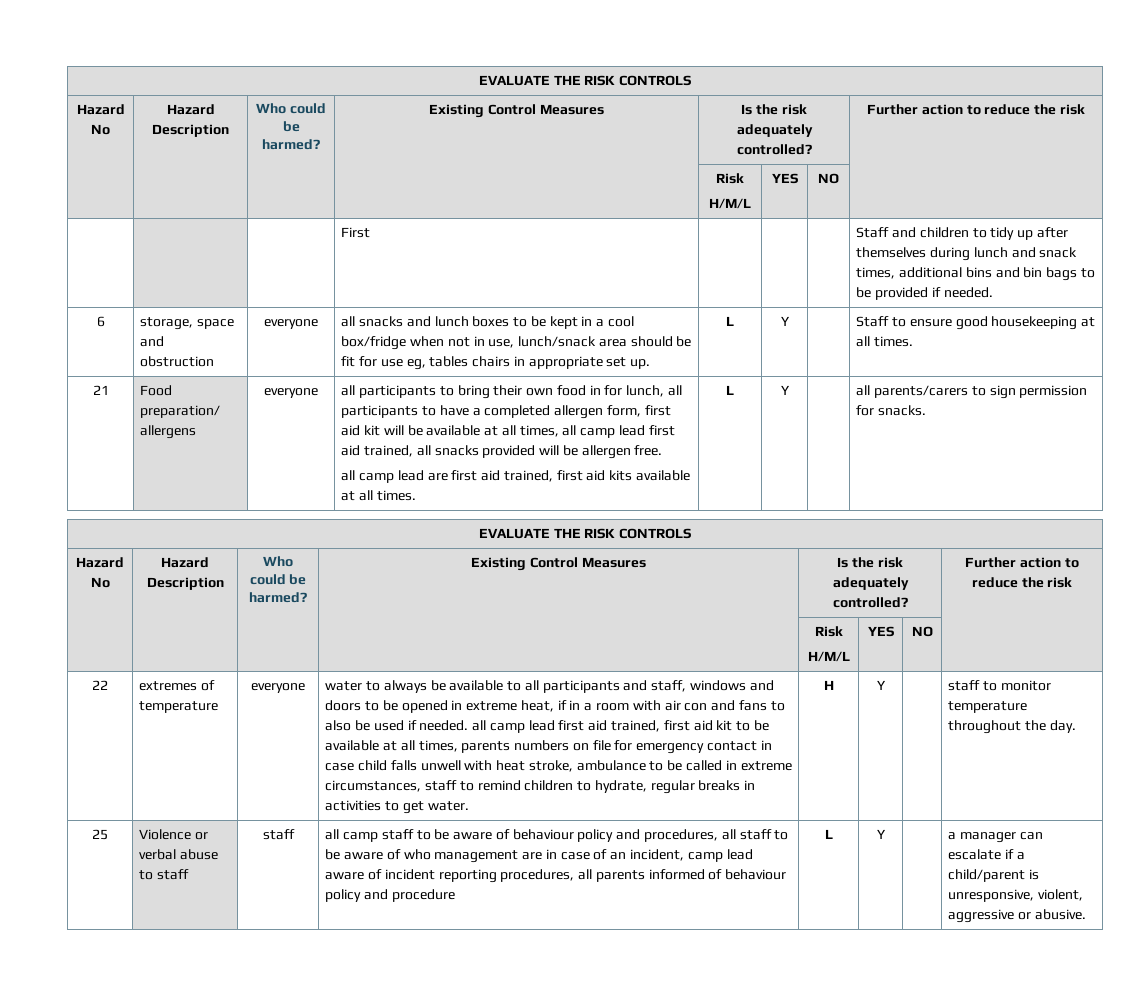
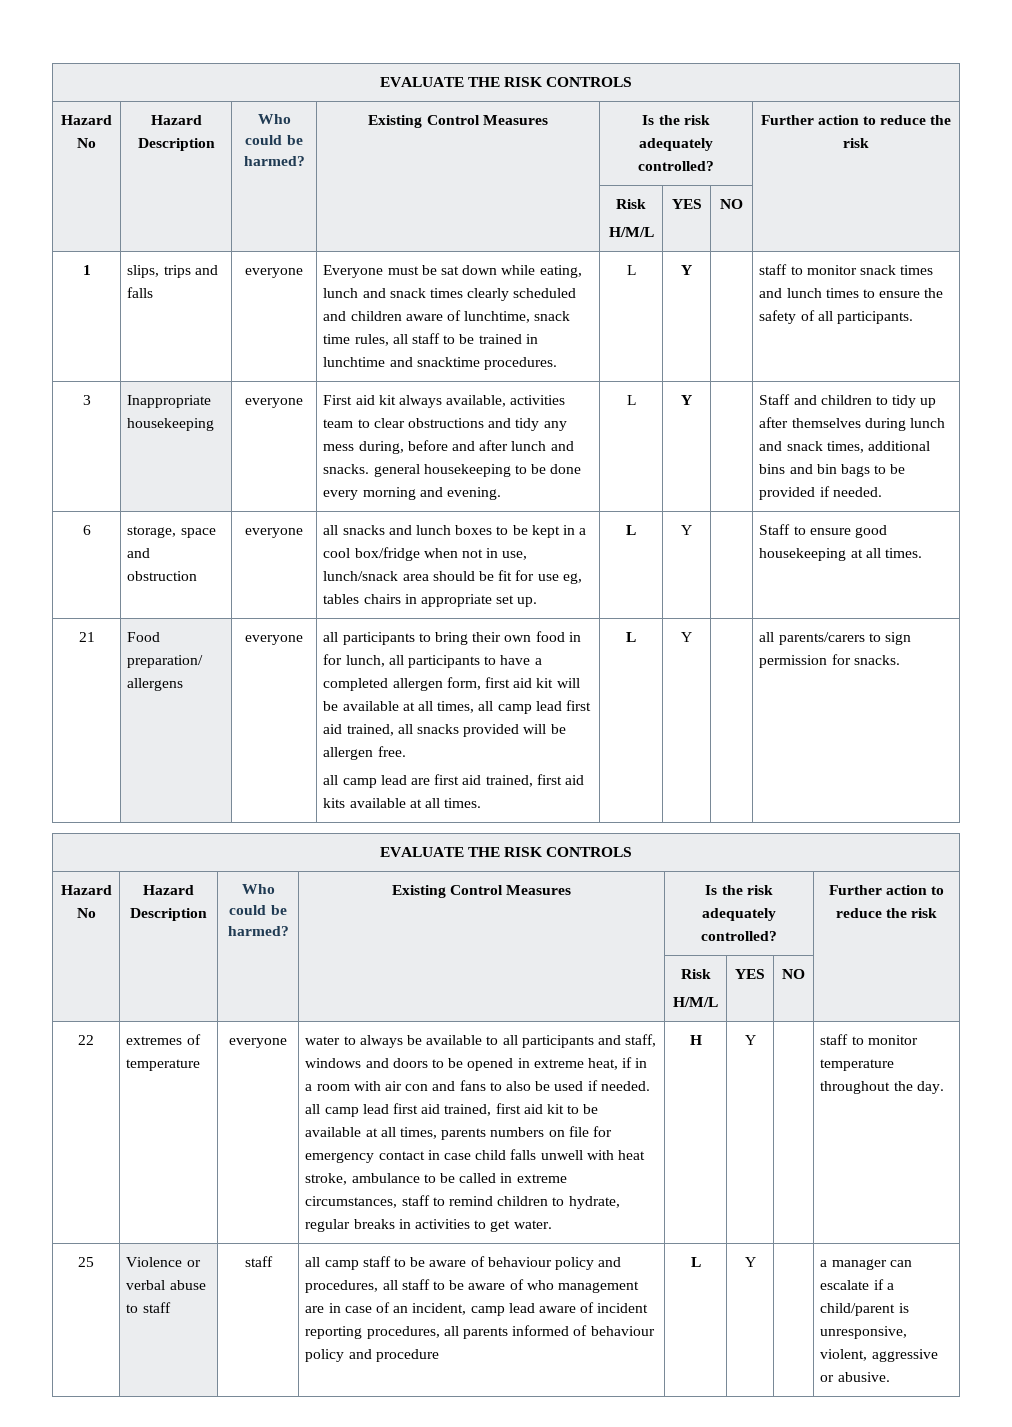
- First
+ 1 | slips, trips and falls | everyone | Everyone must be sat down while eating, lunch and snack times clearly scheduled and children aware of lunchtime, snack time rules, all staff to be trained in lunchtime and snacktime procedures. | L | Y | | staff to monitor snack times and lunch times to ensure the safety of all participants.
+ 3 | Inappropriate housekeeping | everyone | First aid kit always available, activities team to clear obstructions and tidy any mess during, before and after lunch and snacks. general housekeeping to be done every morning and evening. | L | Y

